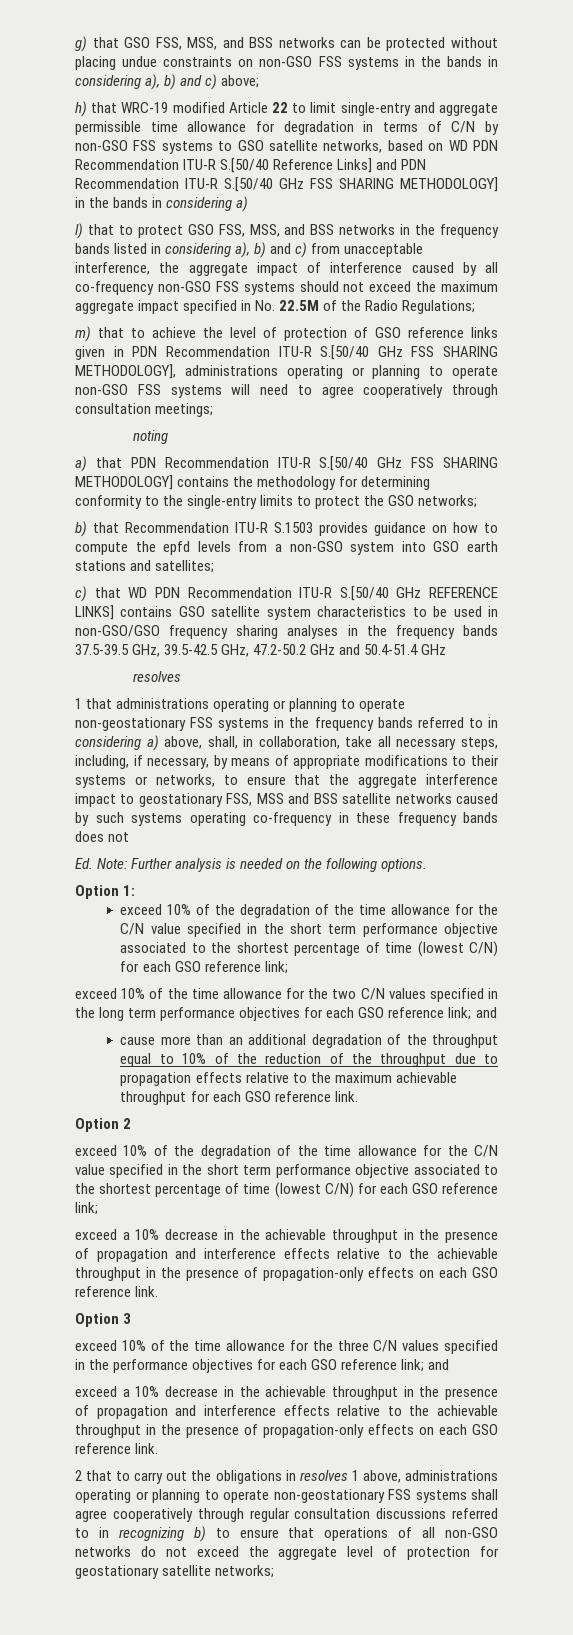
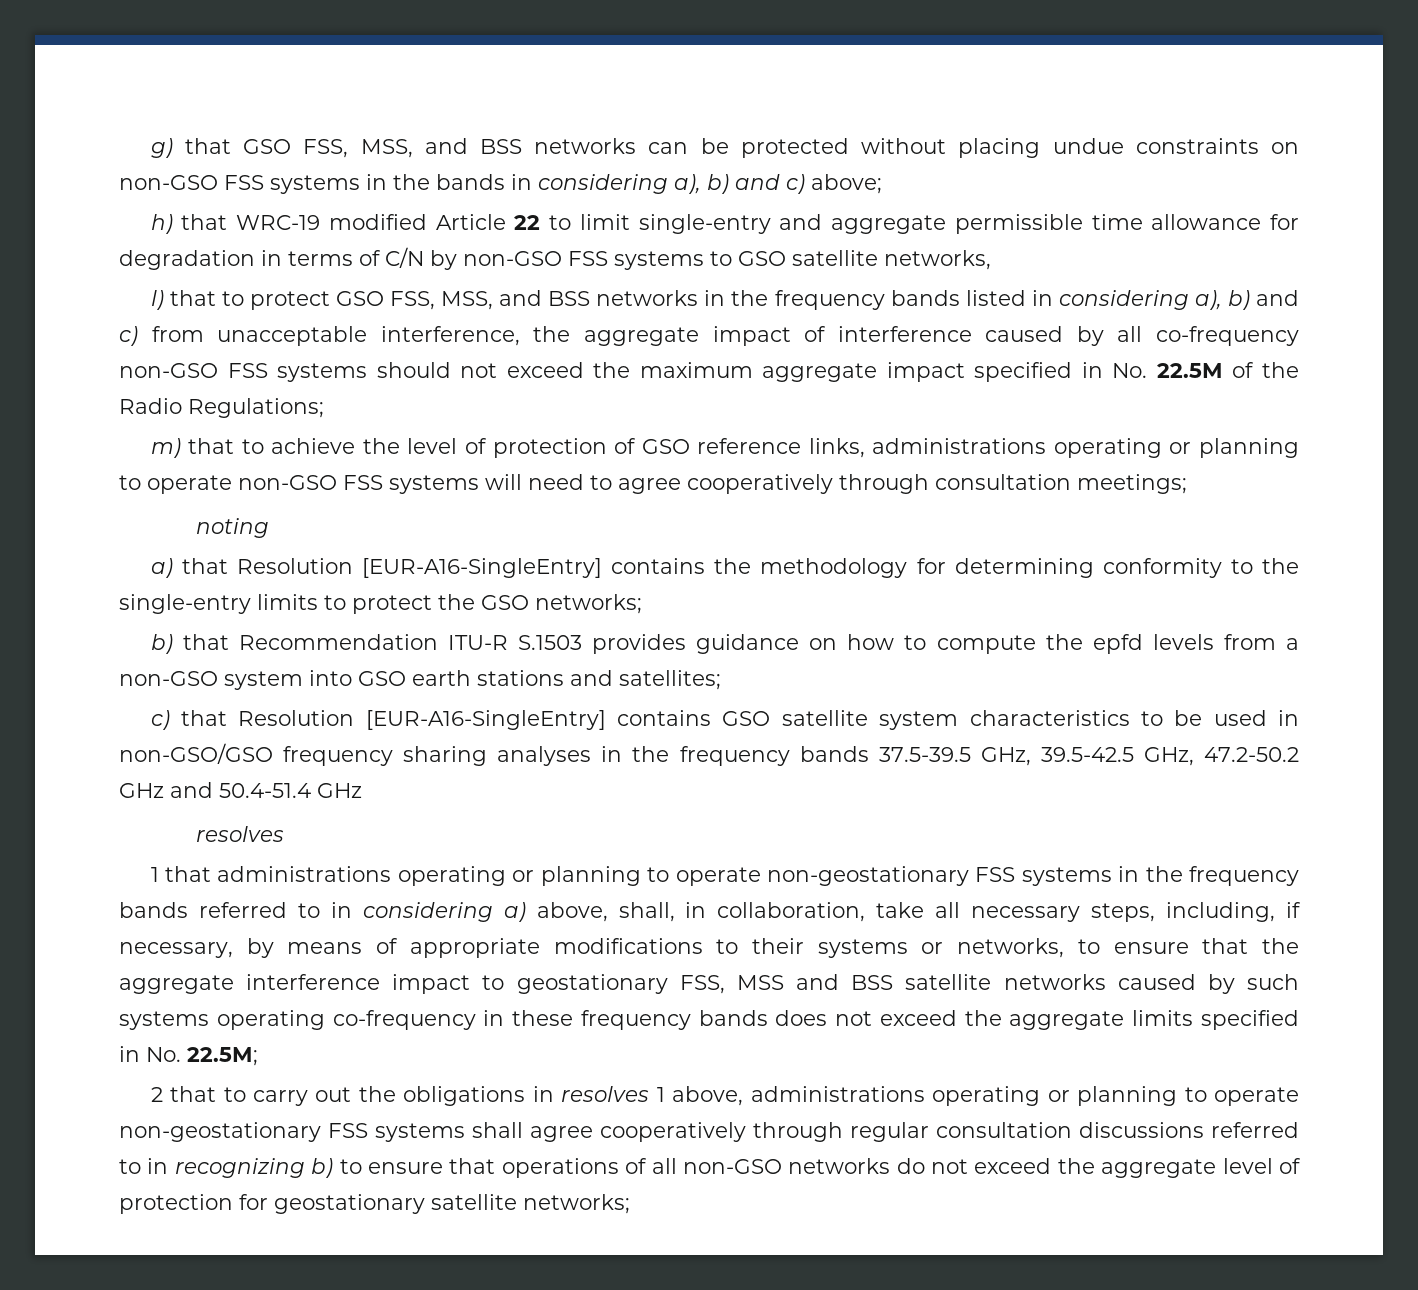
- h) that WRC-19 modified Article 22 to limit single-entry and aggregate permissible time allowance for degradation in terms of C/N by non-GSO FSS systems to GSO satellite networks, based on WD PDN Recommendation ITU-R S.[50/40 Reference Links] and PDN Recommendation ITU-R S.[50/40 GHz FSS SHARING METHODOLOGY] in the bands in considering a)
+ h) that WRC-19 modified Article 22 to limit single-entry and aggregate permissible time allowance for degradation in terms of C/N by non-GSO FSS systems to GSO satellite networks,
- m) that to achieve the level of protection of GSO reference links given in PDN Recommendation ITU-R S.[50/40 GHz FSS SHARING METHODOLOGY], administrations operating or planning to operate non-GSO FSS systems will need to agree cooperatively through consultation meetings;
+ m) that to achieve the level of protection of GSO reference links, administrations operating or planning to operate non-GSO FSS systems will need to agree cooperatively through consultation meetings;
- a) that PDN Recommendation ITU-R S.[50/40 GHz FSS SHARING METHODOLOGY] contains the methodology for determining conformity to the single-entry limits to protect the GSO networks;
+ a) that Resolution [EUR-A16-SingleEntry] contains the methodology for determining conformity to the single-entry limits to protect the GSO networks;
- c) that WD PDN Recommendation ITU-R S.[50/40 GHz REFERENCE LINKS] contains GSO satellite system characteristics to be used in non-GSO/GSO frequency sharing analyses in the frequency bands 37.5-39.5 GHz, 39.5-42.5 GHz, 47.2-50.2 GHz and 50.4-51.4 GHz
+ c) that Resolution [EUR-A16-SingleEntry] contains GSO satellite system characteristics to be used in non-GSO/GSO frequency sharing analyses in the frequency bands 37.5-39.5 GHz, 39.5-42.5 GHz, 47.2-50.2 GHz and 50.4-51.4 GHz
- 1 that administrations operating or planning to operate non-geostationary FSS systems in the frequency bands referred to in considering a) above, shall, in collaboration, take all necessary steps, including, if necessary, by means of appropriate modifications to their systems or networks, to ensure that the aggregate interference impact to geostationary FSS, MSS and BSS satellite networks caused by such systems operating co-frequency in these frequency bands does not
- Ed. Note: Further analysis is needed on the following options.
- Option 1:
- exceed 10% of the degradation of the time allowance for the C/N value specified in the short term performance objective associated to the shortest percentage of time (lowest C/N) for each GSO reference link;
- exceed 10% of the time allowance for the two C/N values specified in the long term performance objectives for each GSO reference link; and
- cause more than an additional degradation of the throughput equal to 10% of the reduction of the throughput due to propagation effects relative to the maximum achievable throughput for each GSO reference link.
- Option 2
- exceed 10% of the degradation of the time allowance for the C/N value specified in the short term performance objective associated to the shortest percentage of time (lowest C/N) for each GSO reference link;
- exceed a 10% decrease in the achievable throughput in the presence of propagation and interference effects relative to the achievable throughput in the presence of propagation-only effects on each GSO reference link.
- Option 3
- exceed 10% of the time allowance for the three C/N values specified in the performance objectives for each GSO reference link; and
- exceed a 10% decrease in the achievable throughput in the presence of propagation and interference effects relative to the achievable throughput in the presence of propagation-only effects on each GSO reference link.
+ 1 that administrations operating or planning to operate non-geostationary FSS systems in the frequency bands referred to in considering a) above, shall, in collaboration, take all necessary steps, including, if necessary, by means of appropriate modifications to their systems or networks, to ensure that the aggregate interference impact to geostationary FSS, MSS and BSS satellite networks caused by such systems operating co-frequency in these frequency bands does not exceed the aggregate limits specified in No. 22.5M;

